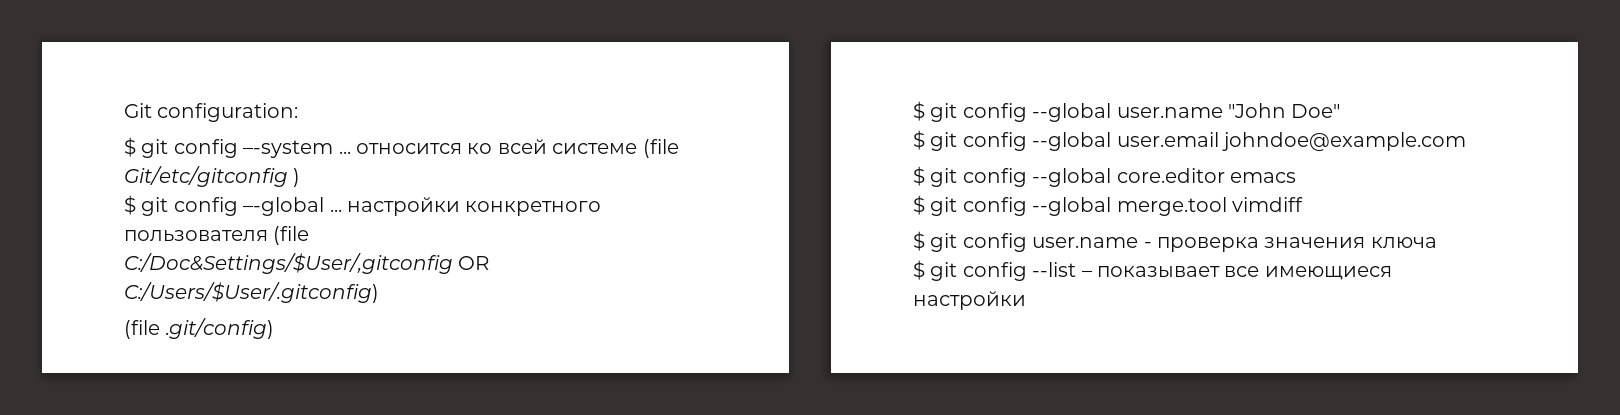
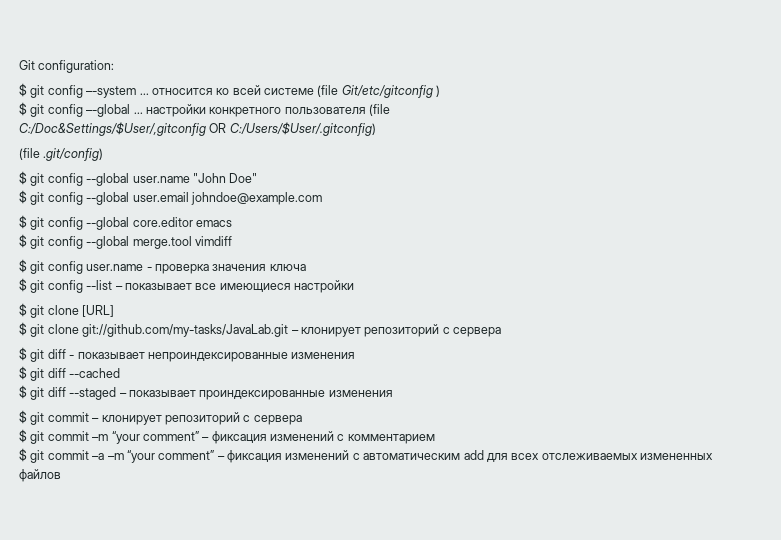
+ $ git clone [URL]
+ $ git clone git://github.com/my-tasks/JavaLab.git – клонирует репозиторий с сервера
+ $ git diff - показывает непроиндексированные изменения
+ $ git diff --cached
+ $ git diff --staged – показывает проиндексированные изменения
+ $ git commit – клонирует репозиторий с сервера
+ $ git commit –m “your comment” – фиксация изменений с комментарием
+ $ git commit –a –m “your comment” – фиксация изменений с автоматическим add для всех отслеживаемых измененных файлов

